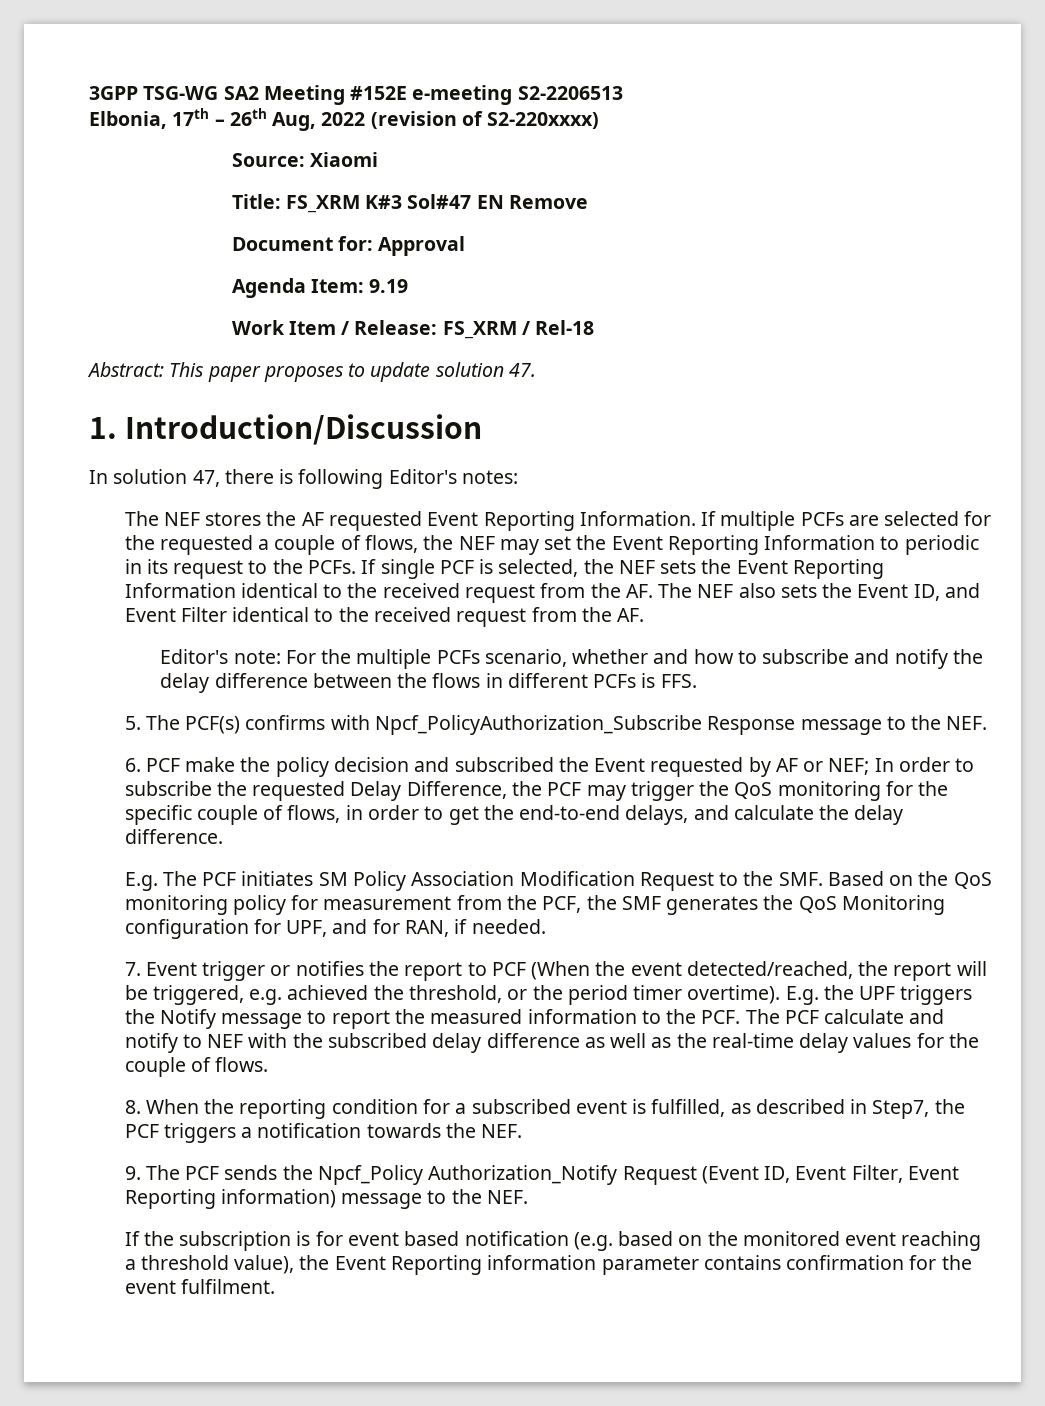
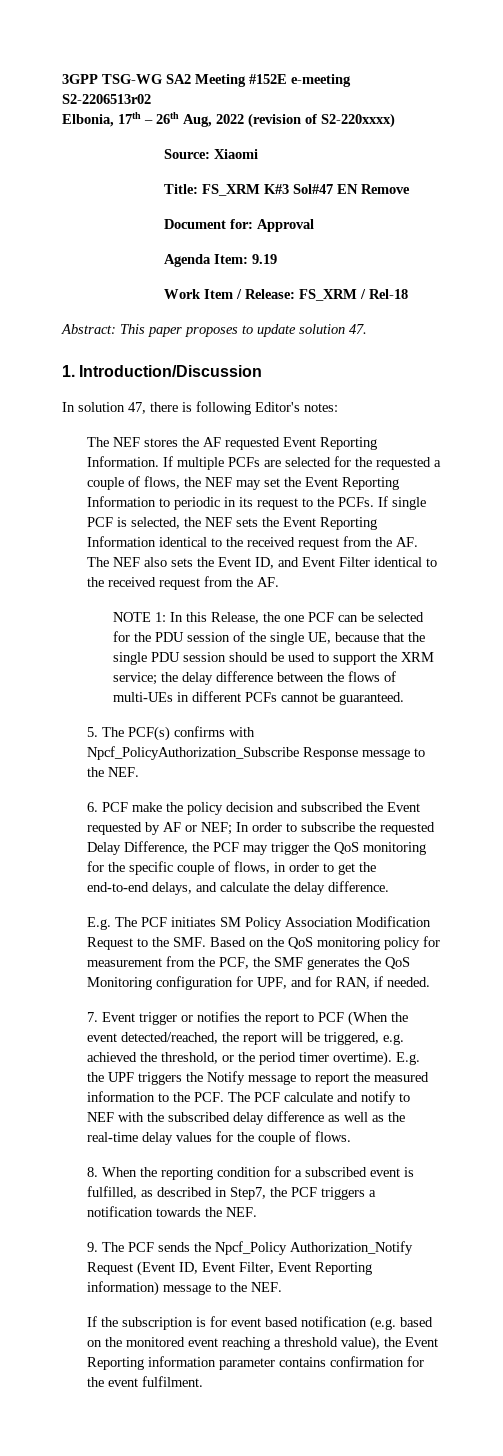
- 3GPP TSG-WG SA2 Meeting #152E e-meeting S2-2206513
+ 3GPP TSG-WG SA2 Meeting #152E e-meeting S2-2206513r02
- Editor's note: For the multiple PCFs scenario, whether and how to subscribe and notify the delay difference between the flows in different PCFs is FFS.
+ NOTE 1: In this Release, the one PCF can be selected for the PDU session of the single UE, because that the single PDU session should be used to support the XRM service; the delay difference between the flows of multi-UEs in different PCFs cannot be guaranteed.

